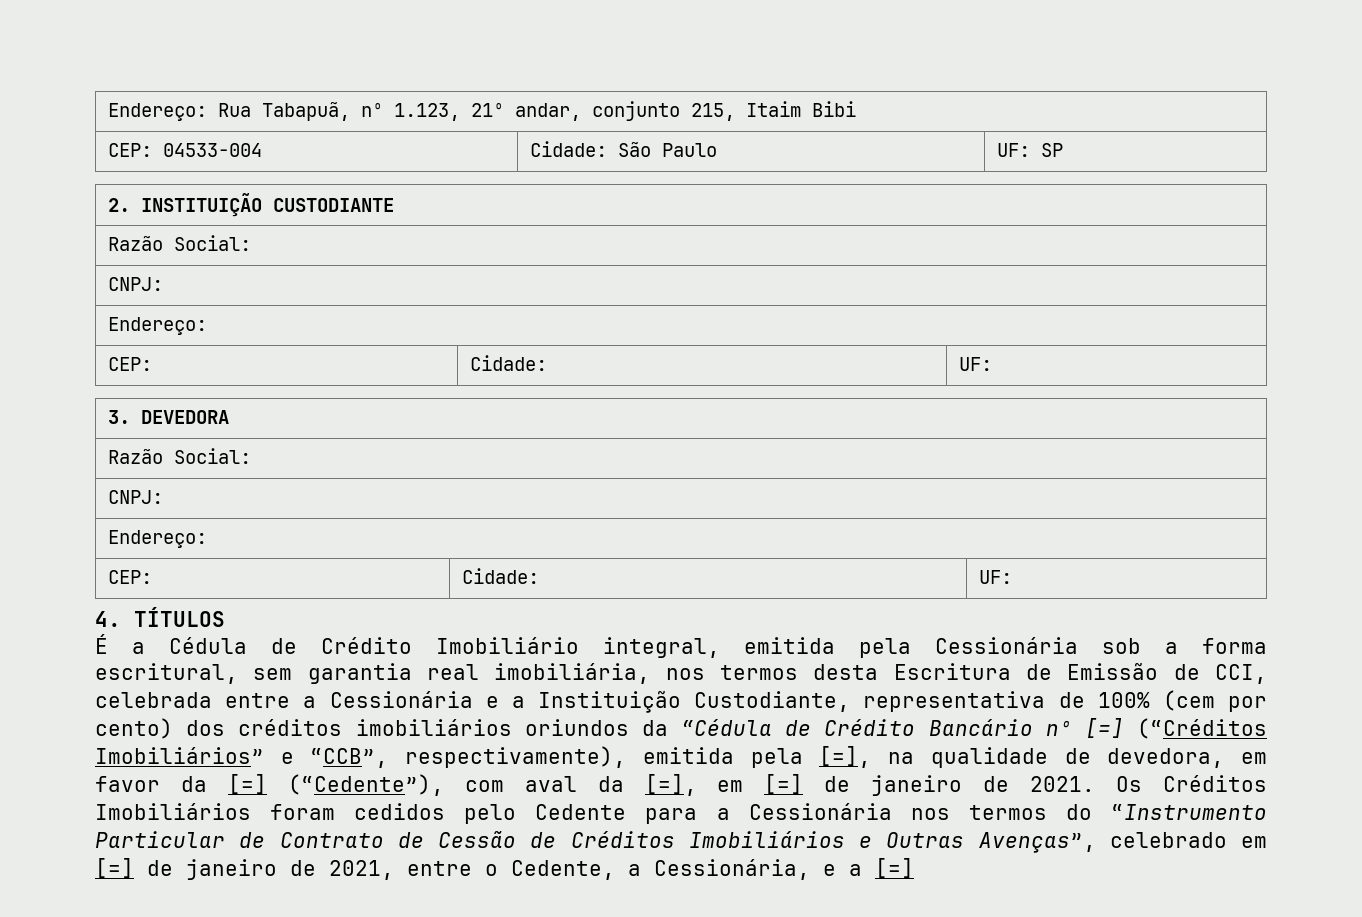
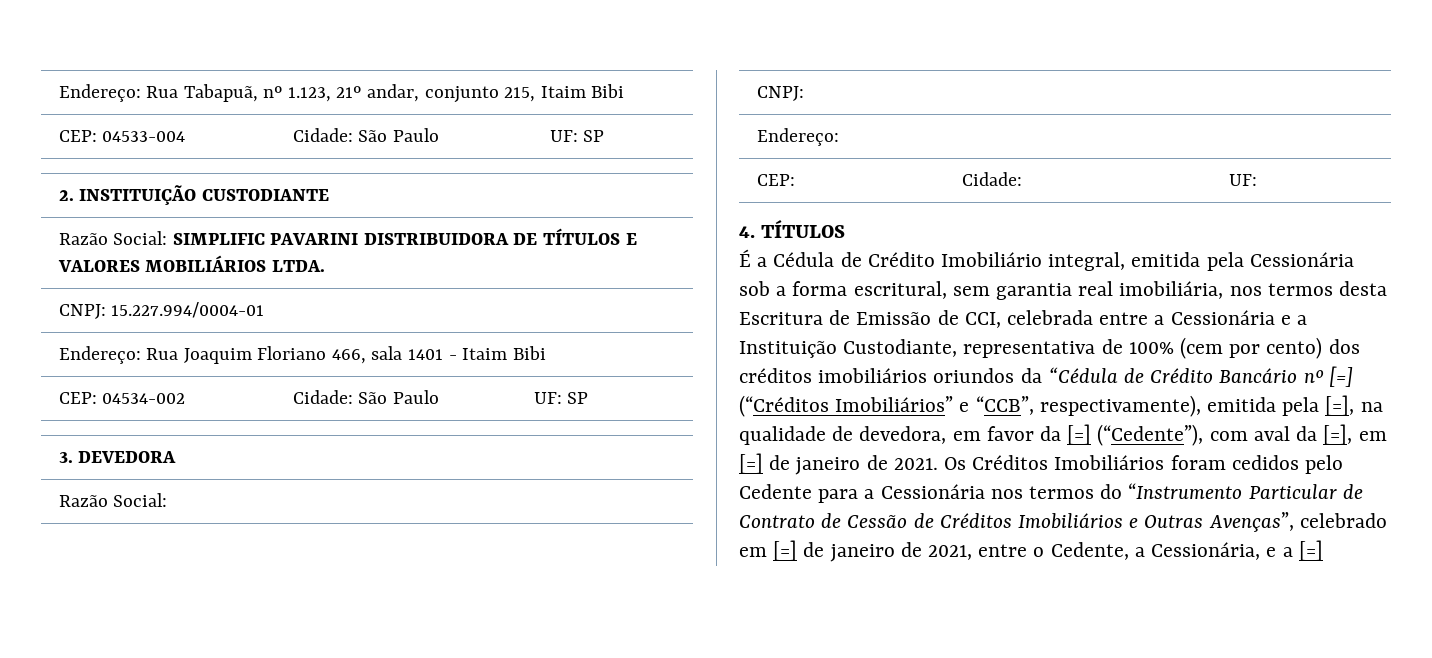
  2. INSTITUIÇÃO CUSTODIANTE
- Razão Social:
- CNPJ:
- Endereço:
- CEP: | Cidade: | UF:
+ Razão Social: SIMPLIFIC PAVARINI DISTRIBUIDORA DE TÍTULOS E VALORES MOBILIÁRIOS LTDA.
+ CNPJ: 15.227.994/0004-01
+ Endereço: Rua Joaquim Floriano 466, sala 1401 - Itaim Bibi
+ CEP: 04534-002 | Cidade: São Paulo | UF: SP

